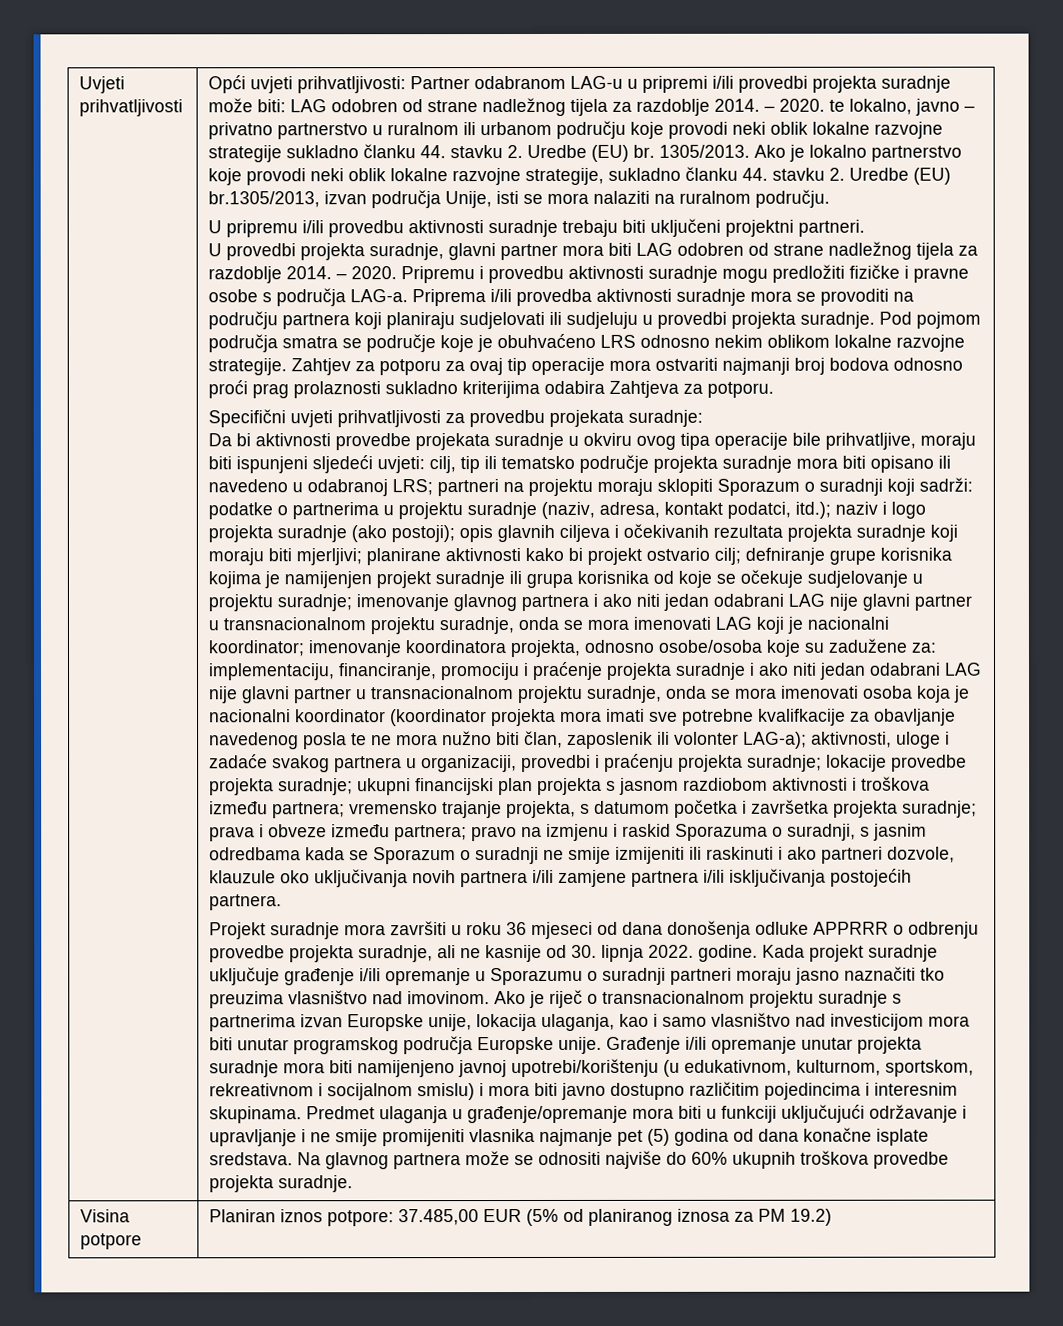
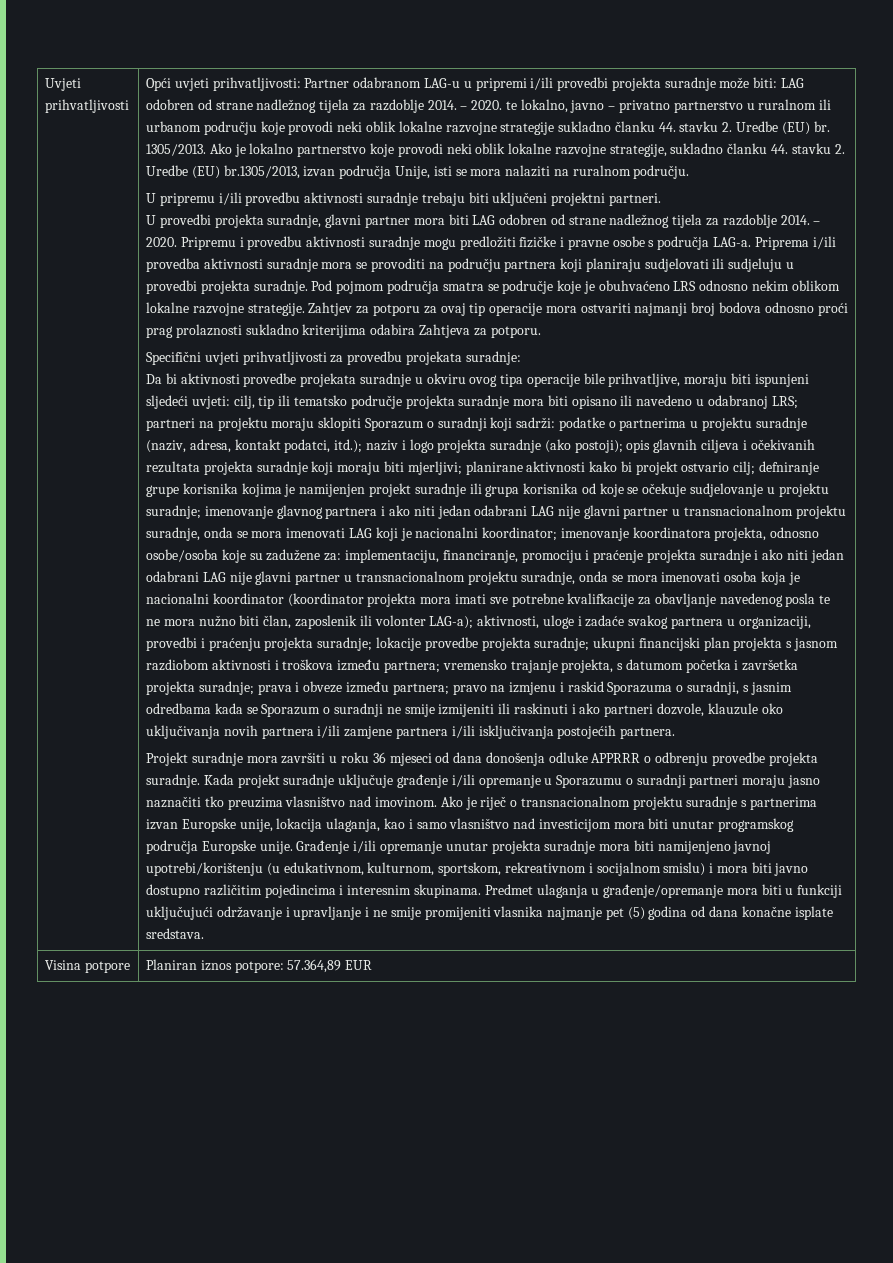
- Projekt suradnje mora završiti u roku 36 mjeseci od dana donošenja odluke APPRRR o odbrenju provedbe projekta suradnje, ali ne kasnije od 30. lipnja 2022. godine.
+ Projekt suradnje mora završiti u roku 36 mjeseci od dana donošenja odluke APPRRR o odbrenju provedbe projekta suradnje.
- Na glavnog partnera može se odnositi najviše do 60% ukupnih troškova provedbe projekta suradnje.
- Visina potpore | Planiran iznos potpore: 37.485,00 EUR (5% od planiranog iznosa za PM 19.2)
+ Visina potpore | Planiran iznos potpore: 57.364,89 EUR

